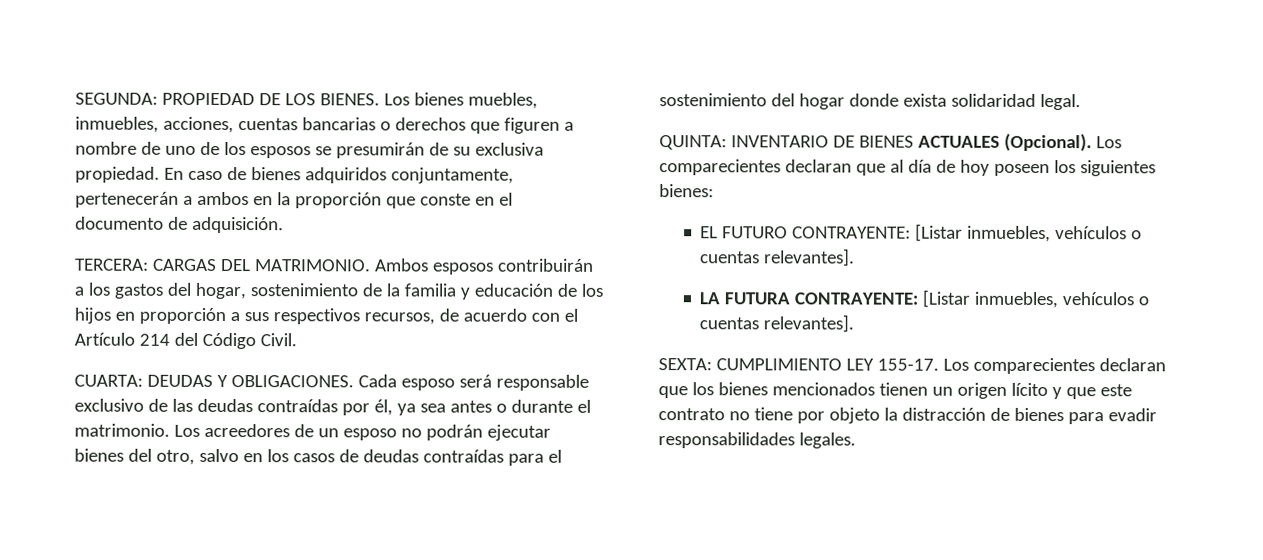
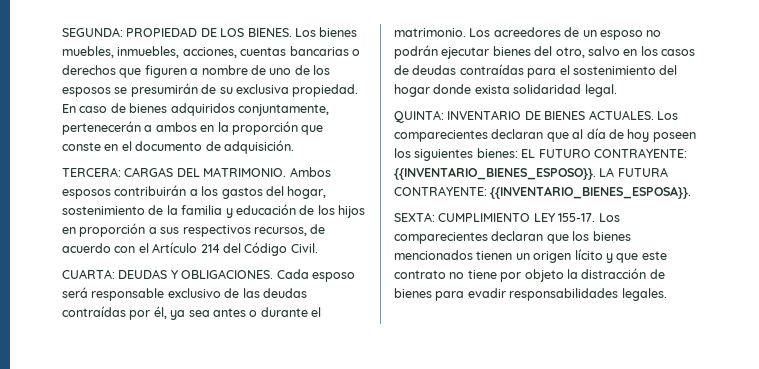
- QUINTA: INVENTARIO DE BIENES ACTUALES (Opcional).
+ QUINTA: INVENTARIO DE BIENES ACTUALES.
- Los comparecientes declaran que al día de hoy poseen los siguientes bienes:
- EL FUTURO CONTRAYENTE: [Listar inmuebles, vehículos o cuentas relevantes].
- LA FUTURA CONTRAYENTE: [Listar inmuebles, vehículos o cuentas relevantes].
+ Los comparecientes declaran que al día de hoy poseen los siguientes bienes: EL FUTURO CONTRAYENTE: {{INVENTARIO_BIENES_ESPOSO}}. LA FUTURA CONTRAYENTE: {{INVENTARIO_BIENES_ESPOSA}}.

